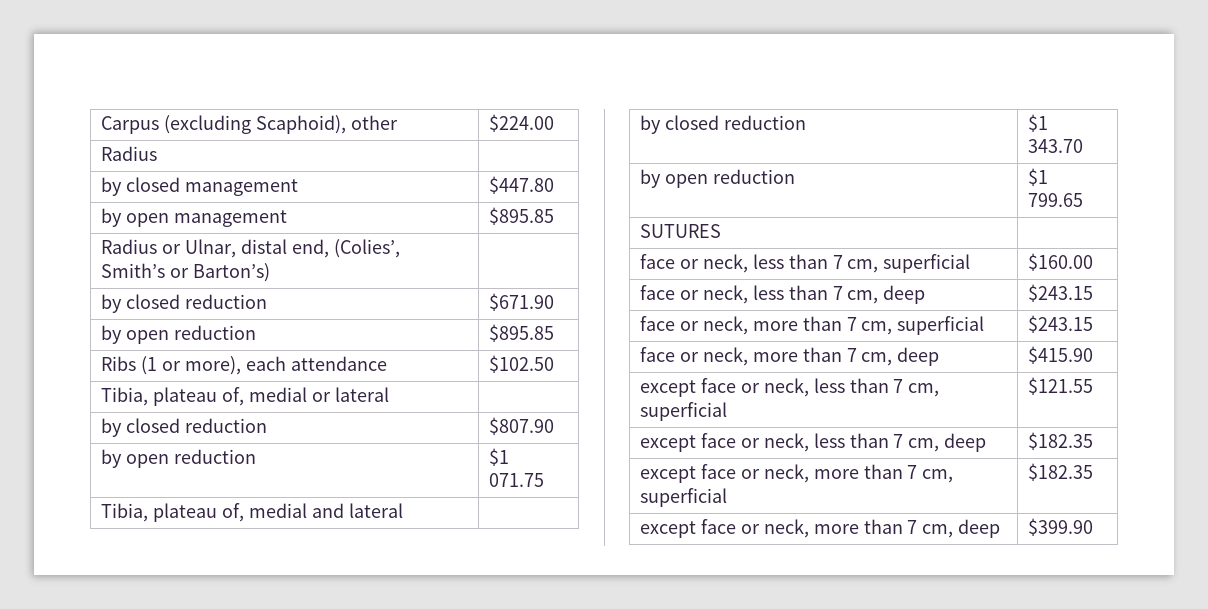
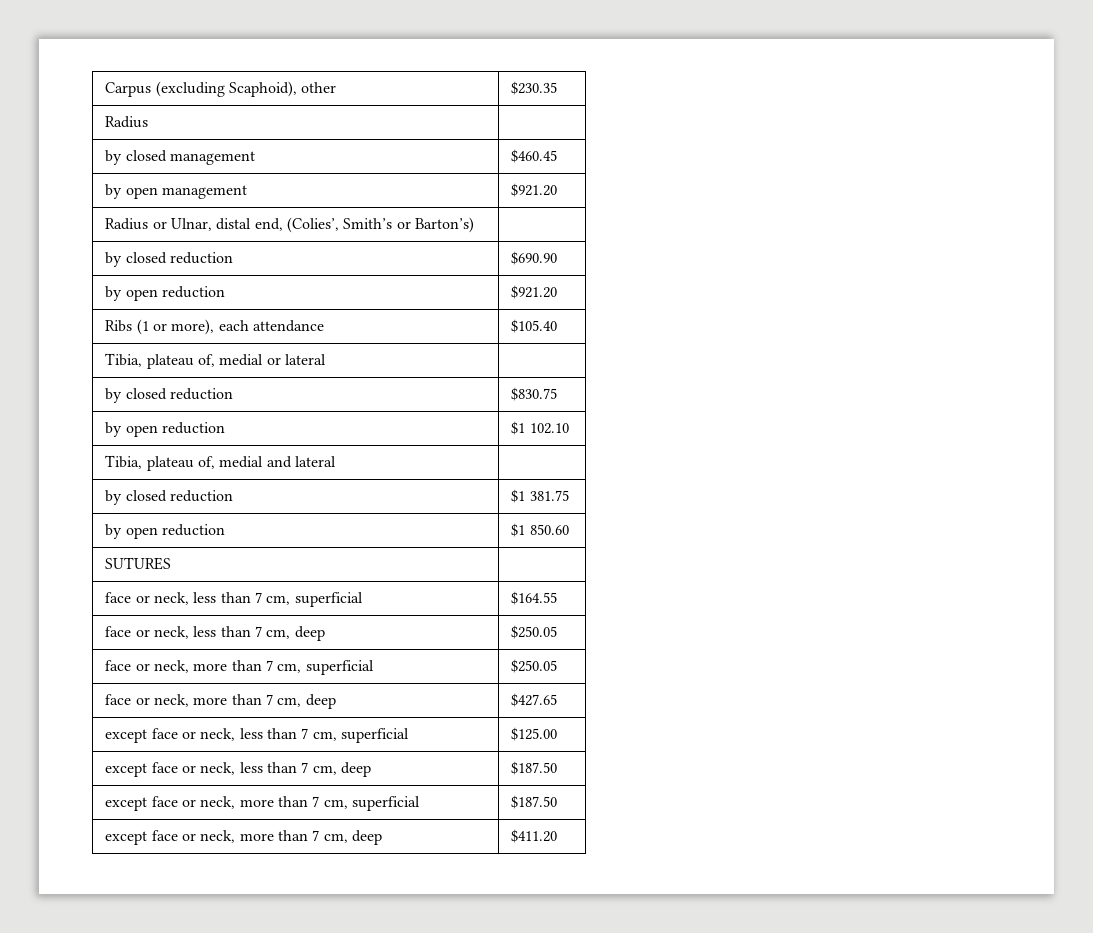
- Carpus (excluding Scaphoid), other | $224.00
+ Carpus (excluding Scaphoid), other | $230.35
- by closed management | $447.80
+ by closed management | $460.45
- by open management | $895.85
+ by open management | $921.20
- by closed reduction | $671.90
- by open reduction | $895.85
+ by closed reduction | $690.90
+ by open reduction | $921.20
- Ribs (1 or more), each attendance | $102.50
+ Ribs (1 or more), each attendance | $105.40
- by closed reduction | $807.90
- by open reduction | $1 071.75
+ by closed reduction | $830.75
+ by open reduction | $1 102.10
- by closed reduction | $1 343.70
- by open reduction | $1 799.65
+ by closed reduction | $1 381.75
+ by open reduction | $1 850.60
- face or neck, less than 7 cm, superficial | $160.00
- face or neck, less than 7 cm, deep | $243.15
- face or neck, more than 7 cm, superficial | $243.15
- face or neck, more than 7 cm, deep | $415.90
+ face or neck, less than 7 cm, superficial | $164.55
+ face or neck, less than 7 cm, deep | $250.05
+ face or neck, more than 7 cm, superficial | $250.05
+ face or neck, more than 7 cm, deep | $427.65
- except face or neck, less than 7 cm, superficial | $121.55
+ except face or neck, less than 7 cm, superficial | $125.00
- except face or neck, less than 7 cm, deep | $182.35
+ except face or neck, less than 7 cm, deep | $187.50
- except face or neck, more than 7 cm, superficial | $182.35
+ except face or neck, more than 7 cm, superficial | $187.50
- except face or neck, more than 7 cm, deep | $399.90
+ except face or neck, more than 7 cm, deep | $411.20

